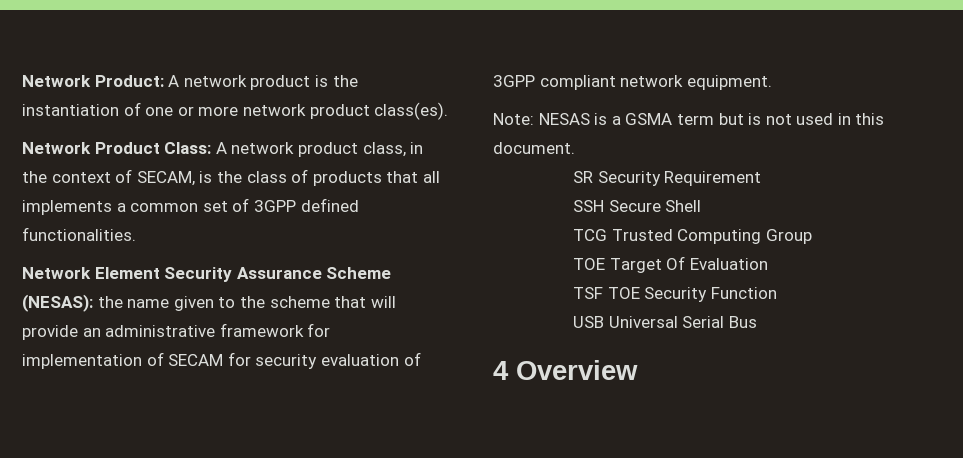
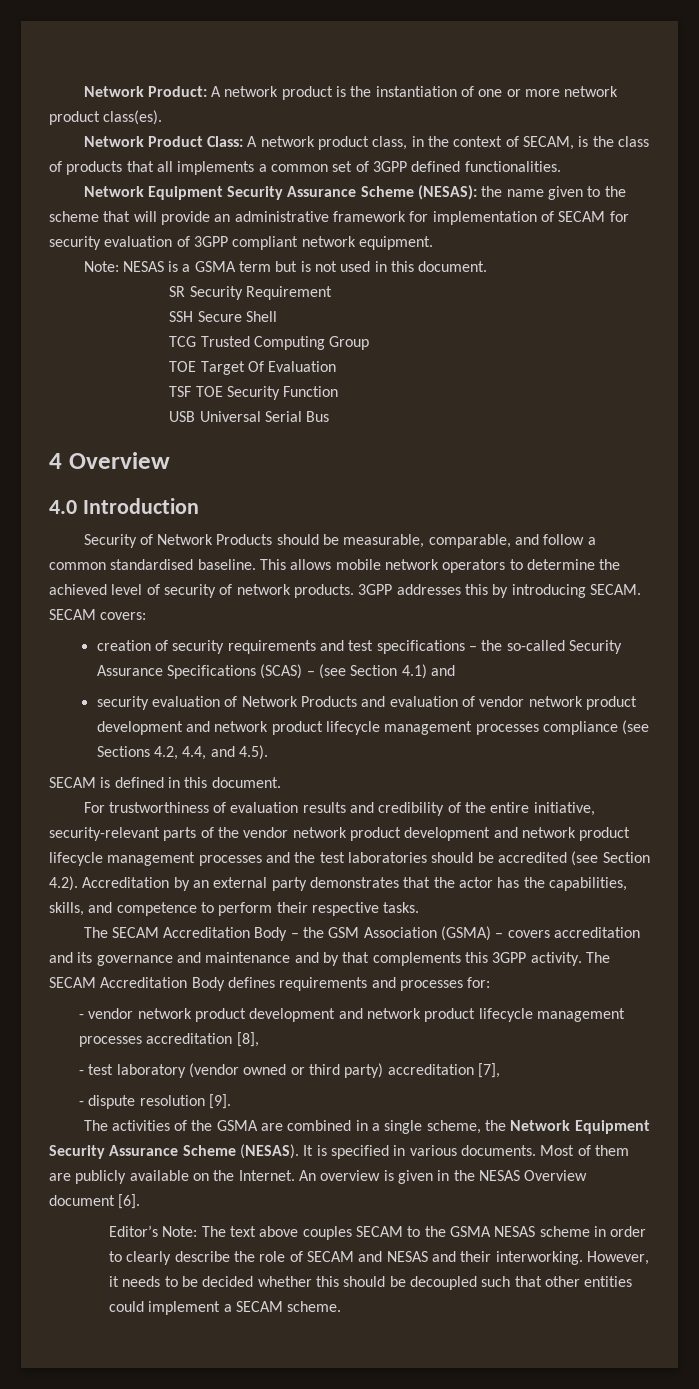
- Network Element Security Assurance Scheme (NESAS): the name given to the scheme that will provide an administrative framework for implementation of SECAM for security evaluation of 3GPP compliant network equipment.
+ Network Equipment Security Assurance Scheme (NESAS): the name given to the scheme that will provide an administrative framework for implementation of SECAM for security evaluation of 3GPP compliant network equipment.
+ 4.0 Introduction
+ Security of Network Products should be measurable, comparable, and follow a common standardised baseline. This allows mobile network operators to determine the achieved level of security of network products. 3GPP addresses this by introducing SECAM. SECAM covers:
+ creation of security requirements and test specifications – the so-called Security Assurance Specifications (SCAS) – (see Section 4.1) and
+ security evaluation of Network Products and evaluation of vendor network product development and network product lifecycle management processes compliance (see Sections 4.2, 4.4, and 4.5).
+ SECAM is defined in this document.
+ For trustworthiness of evaluation results and credibility of the entire initiative, security-relevant parts of the vendor network product development and network product lifecycle management processes and the test laboratories should be accredited (see Section 4.2). Accreditation by an external party demonstrates that the actor has the capabilities, skills, and competence to perform their respective tasks.
+ The SECAM Accreditation Body – the GSM Association (GSMA) – covers accreditation and its governance and maintenance and by that complements this 3GPP activity. The SECAM Accreditation Body defines requirements and processes for:
+ - vendor network product development and network product lifecycle management processes accreditation [8],
+ - test laboratory (vendor owned or third party) accreditation [7],
+ - dispute resolution [9].
+ The activities of the GSMA are combined in a single scheme, the Network Equipment Security Assurance Scheme (NESAS). It is specified in various documents. Most of them are publicly available on the Internet. An overview is given in the NESAS Overview document [6].
+ Editor’s Note: The text above couples SECAM to the GSMA NESAS scheme in order to clearly describe the role of SECAM and NESAS and their interworking. However, it needs to be decided whether this should be decoupled such that other entities could implement a SECAM scheme.

